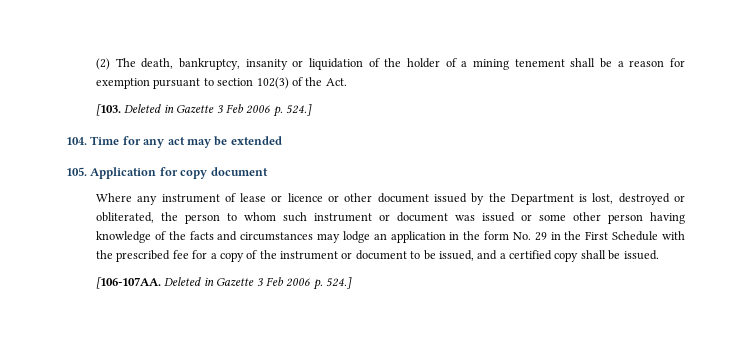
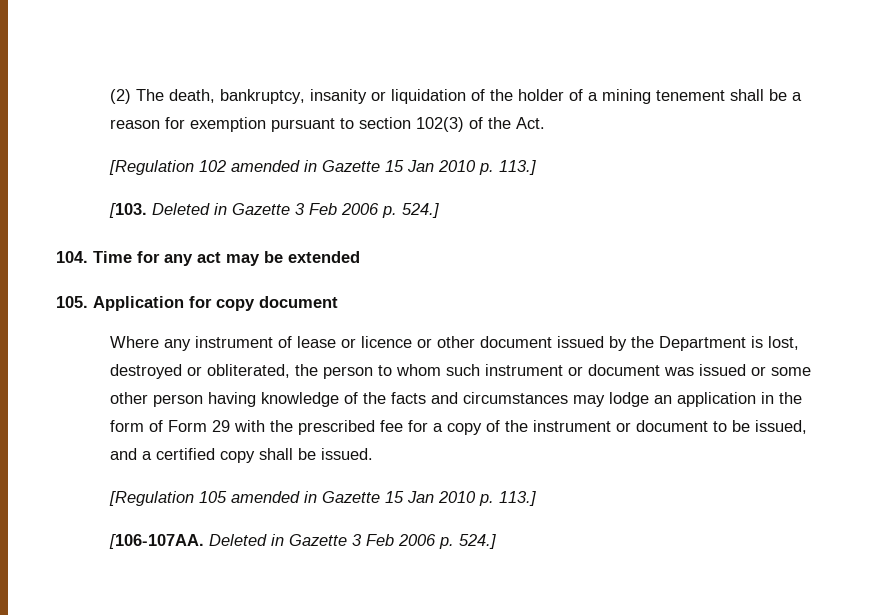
+ [Regulation 102 amended in Gazette 15 Jan 2010 p. 113.]
- Where any instrument of lease or licence or other document issued by the Department is lost, destroyed or obliterated, the person to whom such instrument or document was issued or some other person having knowledge of the facts and circumstances may lodge an application in the form No. 29 in the First Schedule with the prescribed fee for a copy of the instrument or document to be issued, and a certified copy shall be issued.
+ Where any instrument of lease or licence or other document issued by the Department is lost, destroyed or obliterated, the person to whom such instrument or document was issued or some other person having knowledge of the facts and circumstances may lodge an application in the form of Form 29 with the prescribed fee for a copy of the instrument or document to be issued, and a certified copy shall be issued.
+ [Regulation 105 amended in Gazette 15 Jan 2010 p. 113.]

